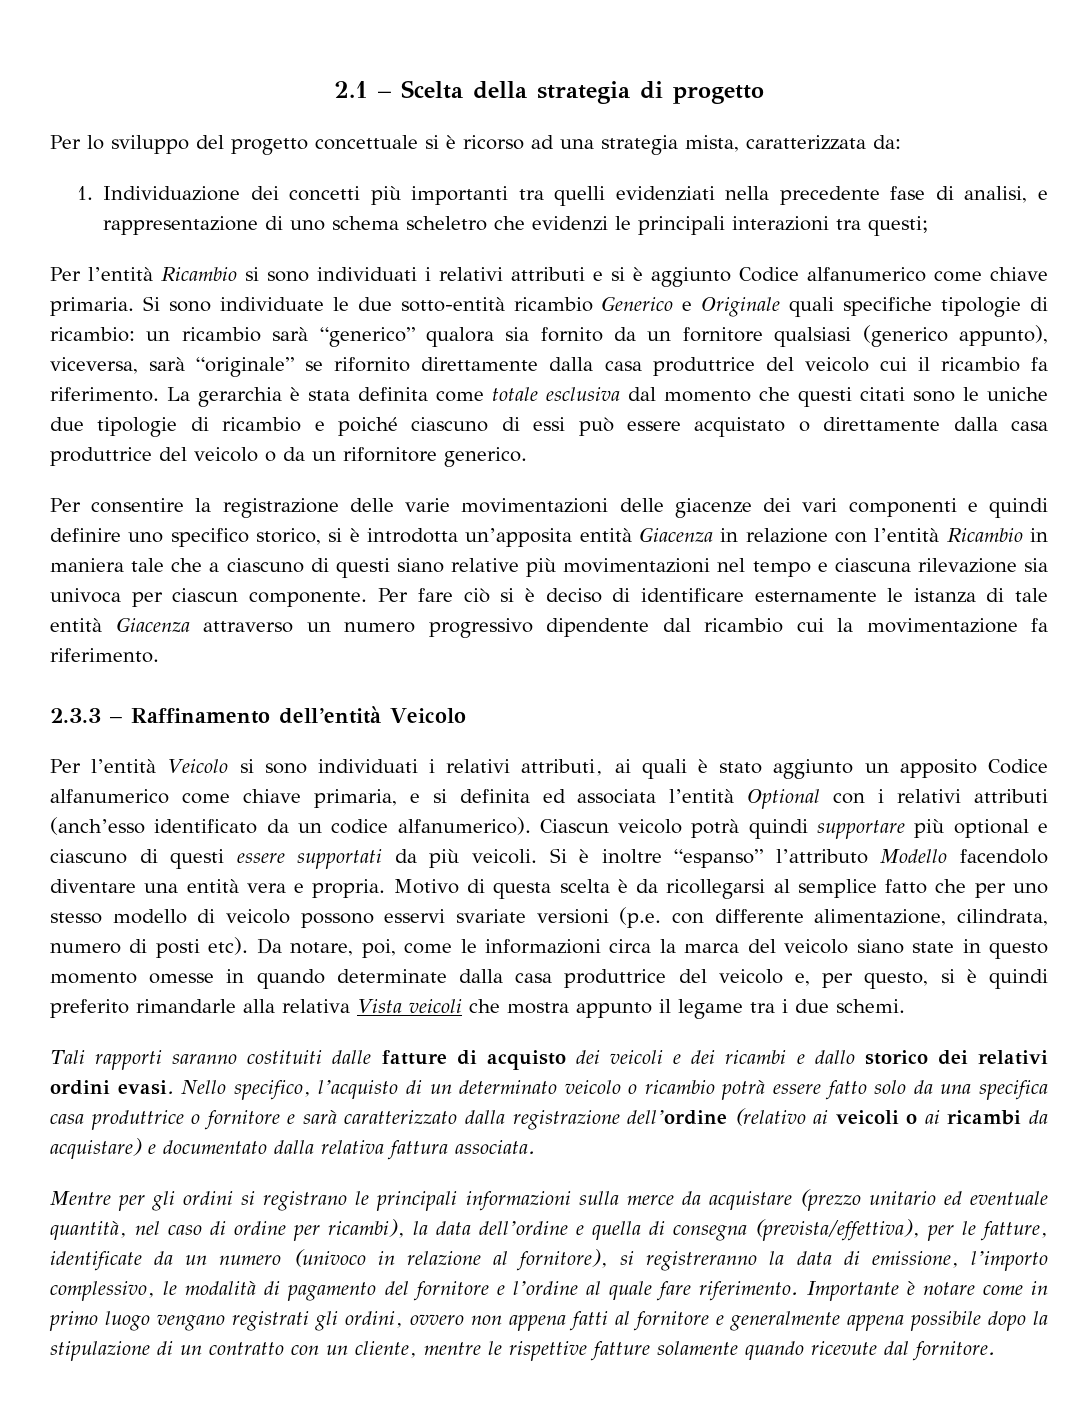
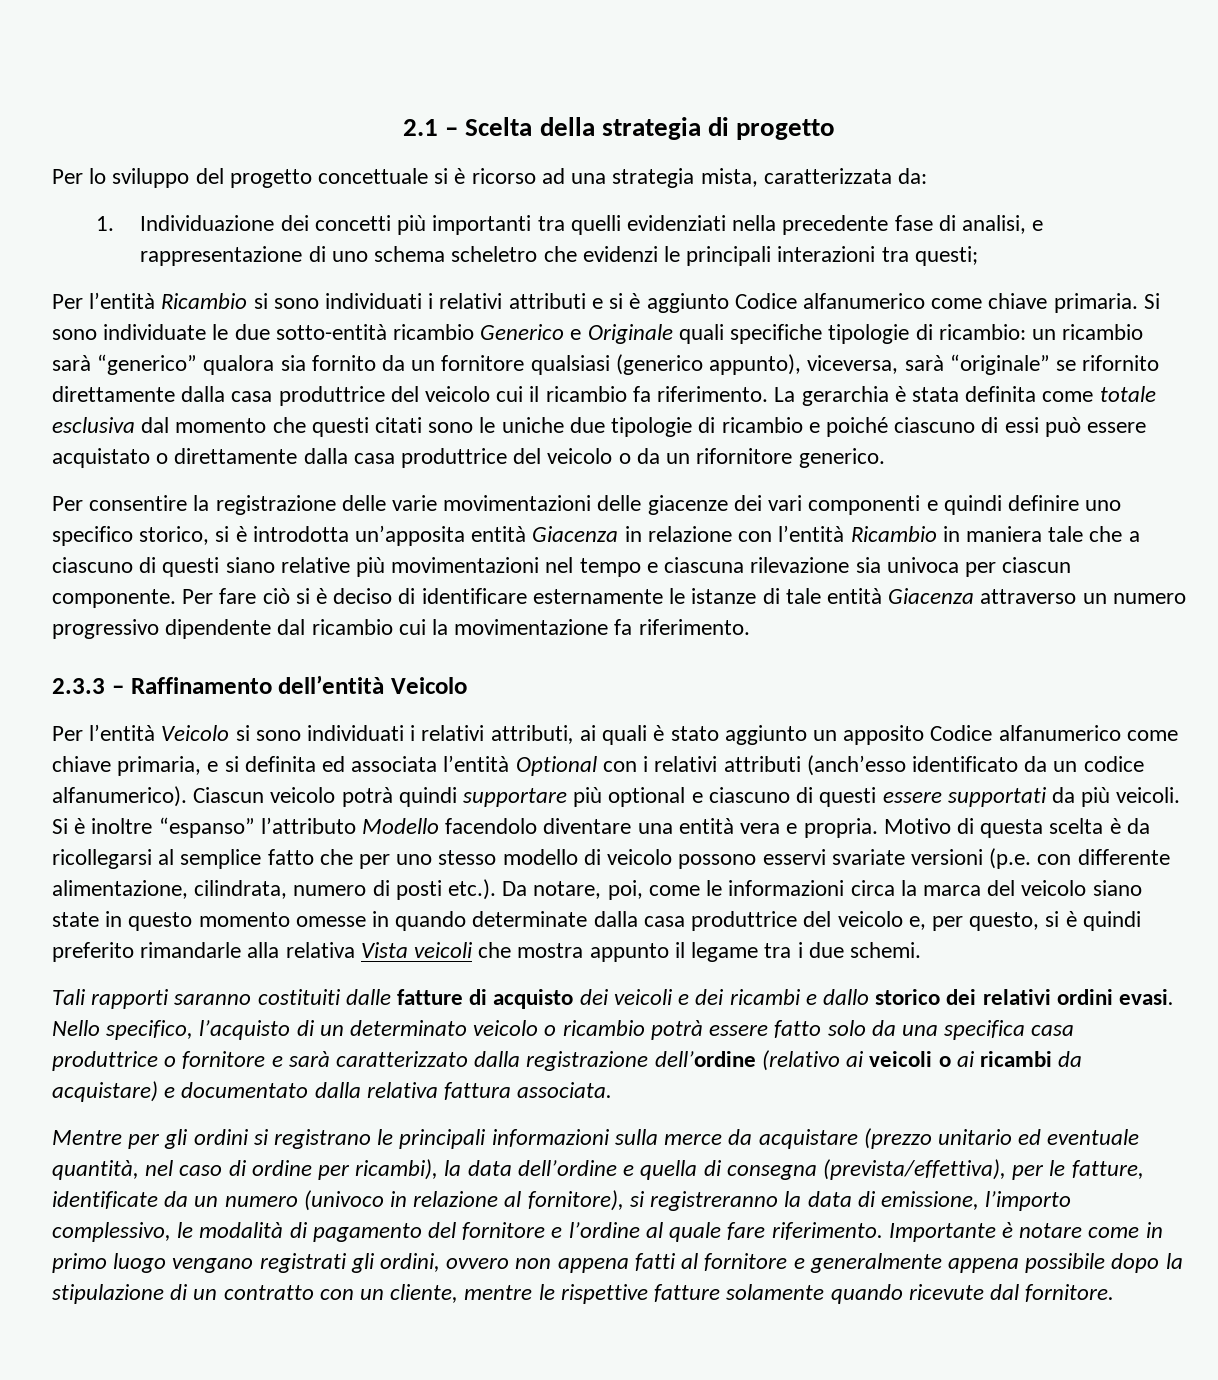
- Per fare ciò si è deciso di identificare esternamente le istanza di tale entità Giacenza attraverso un numero progressivo dipendente dal ricambio cui la movimentazione fa riferimento.
+ Per fare ciò si è deciso di identificare esternamente le istanze di tale entità Giacenza attraverso un numero progressivo dipendente dal ricambio cui la movimentazione fa riferimento.
- Motivo di questa scelta è da ricollegarsi al semplice fatto che per uno stesso modello di veicolo possono esservi svariate versioni (p.e. con differente alimentazione, cilindrata, numero di posti etc). Da notare, poi, come le informazioni circa la marca del veicolo siano state in questo momento omesse in quando determinate dalla casa produttrice del veicolo e, per questo, si è quindi preferito rimandarle alla relativa Vista veicoli che mostra appunto il legame tra i due schemi.
+ Motivo di questa scelta è da ricollegarsi al semplice fatto che per uno stesso modello di veicolo possono esservi svariate versioni (p.e. con differente alimentazione, cilindrata, numero di posti etc.). Da notare, poi, come le informazioni circa la marca del veicolo siano state in questo momento omesse in quando determinate dalla casa produttrice del veicolo e, per questo, si è quindi preferito rimandarle alla relativa Vista veicoli che mostra appunto il legame tra i due schemi.

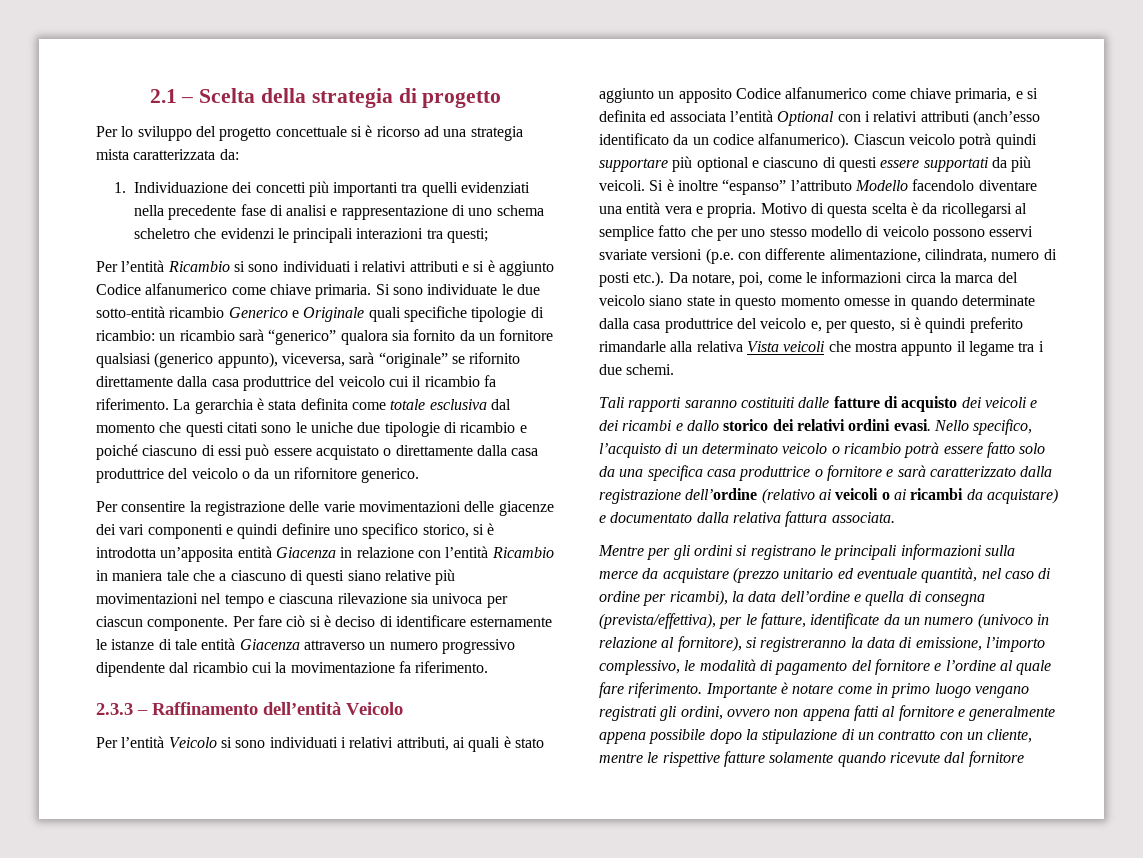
- Per lo sviluppo del progetto concettuale si è ricorso ad una strategia mista, caratterizzata da:
+ Per lo sviluppo del progetto concettuale si è ricorso ad una strategia mista caratterizzata da:
- 1. Individuazione dei concetti più importanti tra quelli evidenziati nella precedente fase di analisi, e rappresentazione di uno schema scheletro che evidenzi le principali interazioni tra questi;
+ 1. Individuazione dei concetti più importanti tra quelli evidenziati nella precedente fase di analisi e rappresentazione di uno schema scheletro che evidenzi le principali interazioni tra questi;
- Importante è notare come in primo luogo vengano registrati gli ordini, ovvero non appena fatti al fornitore e generalmente appena possibile dopo la stipulazione di un contratto con un cliente, mentre le rispettive fatture solamente quando ricevute dal fornitore.
+ Importante è notare come in primo luogo vengano registrati gli ordini, ovvero non appena fatti al fornitore e generalmente appena possibile dopo la stipulazione di un contratto con un cliente, mentre le rispettive fatture solamente quando ricevute dal fornitore

